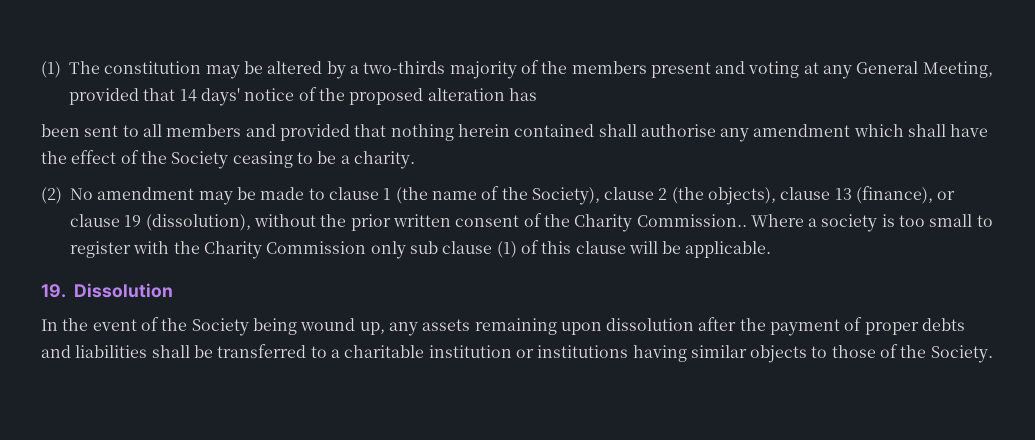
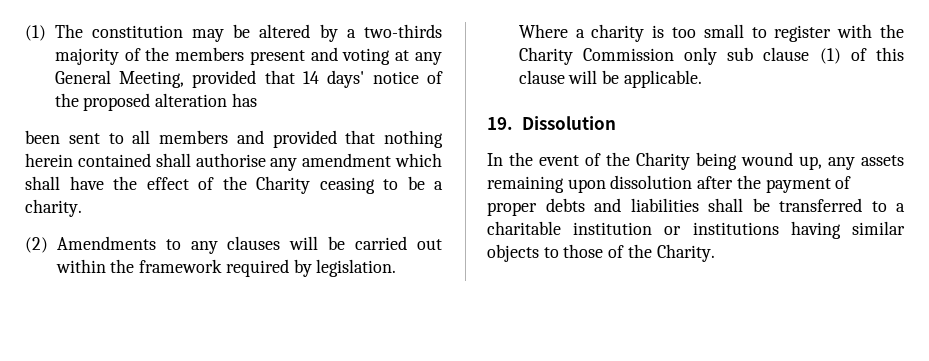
- been sent to all members and provided that nothing herein contained shall authorise any amendment which shall have the effect of the Society ceasing to be a charity.
+ been sent to all members and provided that nothing herein contained shall authorise any amendment which shall have the effect of the Charity ceasing to be a charity.
- (2) No amendment may be made to clause 1 (the name of the Society), clause 2 (the objects), clause 13 (finance), or clause 19 (dissolution), without the prior written consent of the Charity Commission..
+ (2) Amendments to any clauses will be carried out within the framework required by legislation.
- Where a society is too small to register with the Charity Commission only sub clause (1) of this clause will be applicable.
+ Where a charity is too small to register with the Charity Commission only sub clause (1) of this clause will be applicable.
- In the event of the Society being wound up, any assets remaining upon dissolution after the payment of proper debts and liabilities shall be transferred to a charitable institution or institutions having similar objects to those of the Society.
+ In the event of the Charity being wound up, any assets remaining upon dissolution after the payment of proper debts and liabilities shall be transferred to a charitable institution or institutions having similar objects to those of the Charity.

